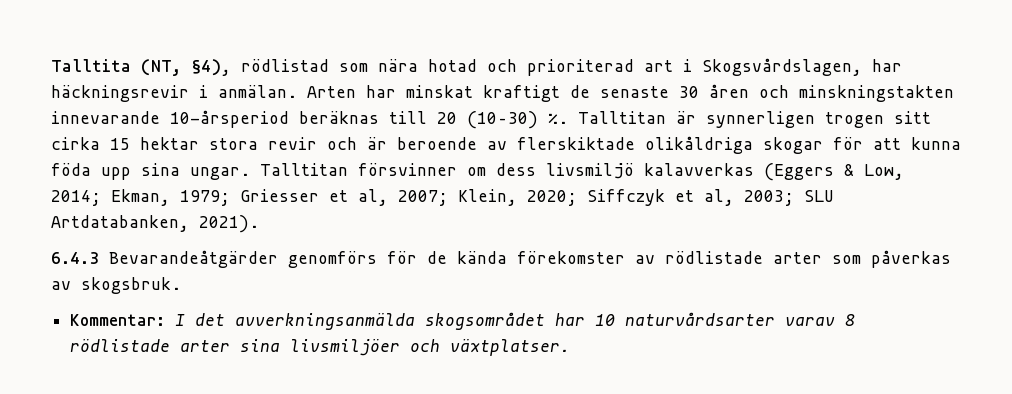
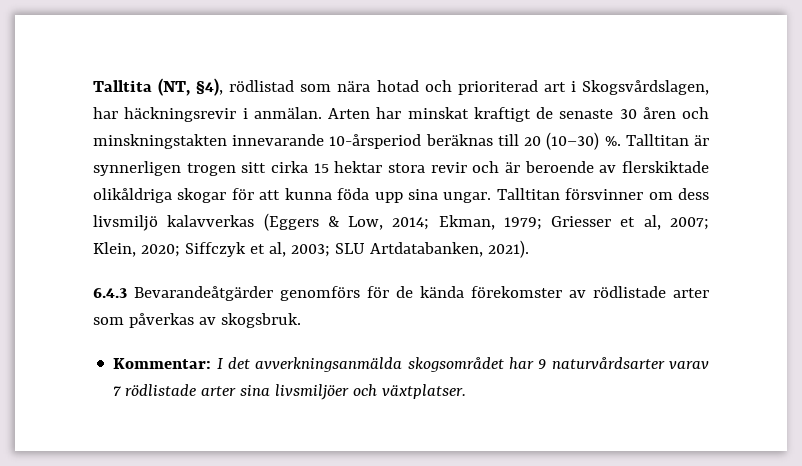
- Kommentar: I det avverkningsanmälda skogsområdet har 10 naturvårdsarter varav 8 rödlistade arter sina livsmiljöer och växtplatser.
+ Kommentar: I det avverkningsanmälda skogsområdet har 9 naturvårdsarter varav 7 rödlistade arter sina livsmiljöer och växtplatser.

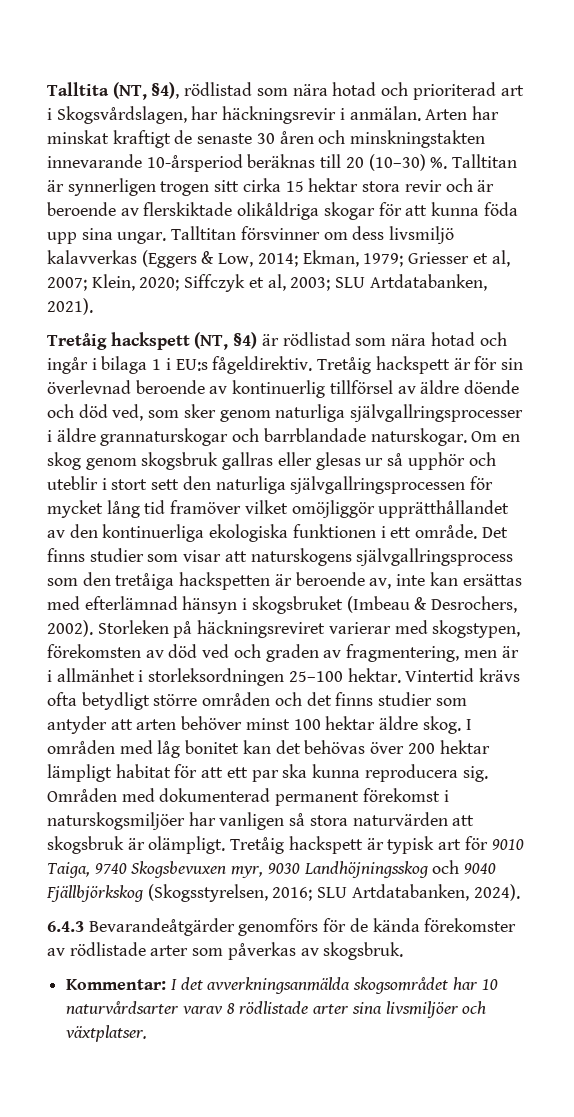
+ Tretåig hackspett (NT, §4) är rödlistad som nära hotad och ingår i bilaga 1 i EU:s fågeldirektiv. Tretåig hackspett är för sin överlevnad beroende av kontinuerlig tillförsel av äldre döende och död ved, som sker genom naturliga självgallringsprocesser i äldre grannaturskogar och barrblandade naturskogar. Om en skog genom skogsbruk gallras eller glesas ur så upphör och uteblir i stort sett den naturliga självgallringsprocessen för mycket lång tid framöver vilket omöjliggör upprätthållandet av den kontinuerliga ekologiska funktionen i ett område. Det finns studier som visar att naturskogens självgallringsprocess som den tretåiga hackspetten är beroende av, inte kan ersättas med efterlämnad hänsyn i skogsbruket (Imbeau & Desrochers, 2002). Storleken på häckningsreviret varierar med skogstypen, förekomsten av död ved och graden av fragmentering, men är i allmänhet i storleksordningen 25–100 hektar. Vintertid krävs ofta betydligt större områden och det finns studier som antyder att arten behöver minst 100 hektar äldre skog. I områden med låg bonitet kan det behövas över 200 hektar lämpligt habitat för att ett par ska kunna reproducera sig. Områden med dokumenterad permanent förekomst i naturskogsmiljöer har vanligen så stora naturvärden att skogsbruk är olämpligt. Tretåig hackspett är typisk art för 9010 Taiga, 9740 Skogsbevuxen myr, 9030 Landhöjningsskog och 9040 Fjällbjörkskog (Skogsstyrelsen, 2016; SLU Artdatabanken, 2024).
- Kommentar: I det avverkningsanmälda skogsområdet har 9 naturvårdsarter varav 7 rödlistade arter sina livsmiljöer och växtplatser.
+ Kommentar: I det avverkningsanmälda skogsområdet har 10 naturvårdsarter varav 8 rödlistade arter sina livsmiljöer och växtplatser.

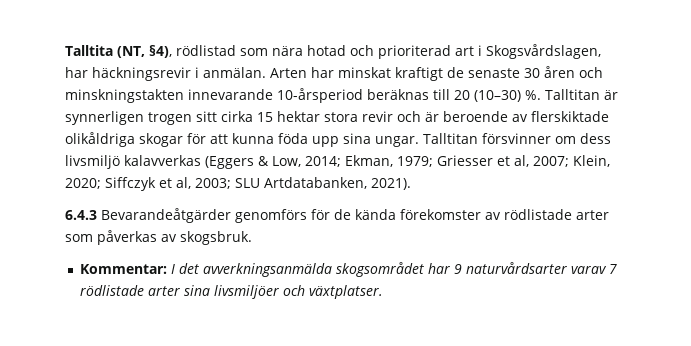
- Tretåig hackspett (NT, §4) är rödlistad som nära hotad och ingår i bilaga 1 i EU:s fågeldirektiv. Tretåig hackspett är för sin överlevnad beroende av kontinuerlig tillförsel av äldre döende och död ved, som sker genom naturliga självgallringsprocesser i äldre grannaturskogar och barrblandade naturskogar. Om en skog genom skogsbruk gallras eller glesas ur så upphör och uteblir i stort sett den naturliga självgallringsprocessen för mycket lång tid framöver vilket omöjliggör upprätthållandet av den kontinuerliga ekologiska funktionen i ett område. Det finns studier som visar att naturskogens självgallringsprocess som den tretåiga hackspetten är beroende av, inte kan ersättas med efterlämnad hänsyn i skogsbruket (Imbeau & Desrochers, 2002). Storleken på häckningsreviret varierar med skogstypen, förekomsten av död ved och graden av fragmentering, men är i allmänhet i storleksordningen 25–100 hektar. Vintertid krävs ofta betydligt större områden och det finns studier som antyder att arten behöver minst 100 hektar äldre skog. I områden med låg bonitet kan det behövas över 200 hektar lämpligt habitat för att ett par ska kunna reproducera sig. Områden med dokumenterad permanent förekomst i naturskogsmiljöer har vanligen så stora naturvärden att skogsbruk är olämpligt. Tretåig hackspett är typisk art för 9010 Taiga, 9740 Skogsbevuxen myr, 9030 Landhöjningsskog och 9040 Fjällbjörkskog (Skogsstyrelsen, 2016; SLU Artdatabanken, 2024).
- Kommentar: I det avverkningsanmälda skogsområdet har 10 naturvårdsarter varav 8 rödlistade arter sina livsmiljöer och växtplatser.
+ Kommentar: I det avverkningsanmälda skogsområdet har 9 naturvårdsarter varav 7 rödlistade arter sina livsmiljöer och växtplatser.

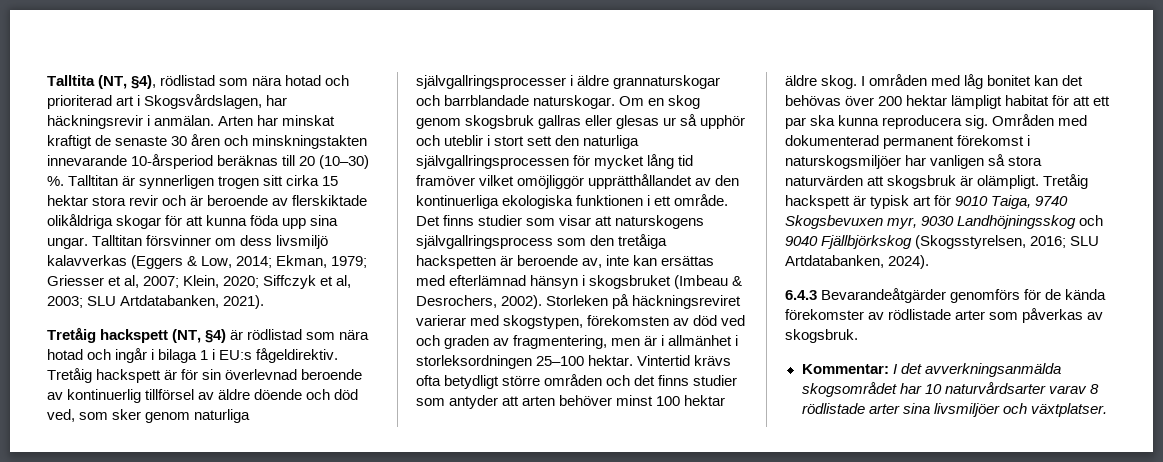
+ Tretåig hackspett (NT, §4) är rödlistad som nära hotad och ingår i bilaga 1 i EU:s fågeldirektiv. Tretåig hackspett är för sin överlevnad beroende av kontinuerlig tillförsel av äldre döende och död ved, som sker genom naturliga självgallringsprocesser i äldre grannaturskogar och barrblandade naturskogar. Om en skog genom skogsbruk gallras eller glesas ur så upphör och uteblir i stort sett den naturliga självgallringsprocessen för mycket lång tid framöver vilket omöjliggör upprätthållandet av den kontinuerliga ekologiska funktionen i ett område. Det finns studier som visar att naturskogens självgallringsprocess som den tretåiga hackspetten är beroende av, inte kan ersättas med efterlämnad hänsyn i skogsbruket (Imbeau & Desrochers, 2002). Storleken på häckningsreviret varierar med skogstypen, förekomsten av död ved och graden av fragmentering, men är i allmänhet i storleksordningen 25–100 hektar. Vintertid krävs ofta betydligt större områden och det finns studier som antyder att arten behöver minst 100 hektar äldre skog. I områden med låg bonitet kan det behövas över 200 hektar lämpligt habitat för att ett par ska kunna reproducera sig. Områden med dokumenterad permanent förekomst i naturskogsmiljöer har vanligen så stora naturvärden att skogsbruk är olämpligt. Tretåig hackspett är typisk art för 9010 Taiga, 9740 Skogsbevuxen myr, 9030 Landhöjningsskog och 9040 Fjällbjörkskog (Skogsstyrelsen, 2016; SLU Artdatabanken, 2024).
- Kommentar: I det avverkningsanmälda skogsområdet har 9 naturvårdsarter varav 7 rödlistade arter sina livsmiljöer och växtplatser.
+ Kommentar: I det avverkningsanmälda skogsområdet har 10 naturvårdsarter varav 8 rödlistade arter sina livsmiljöer och växtplatser.

